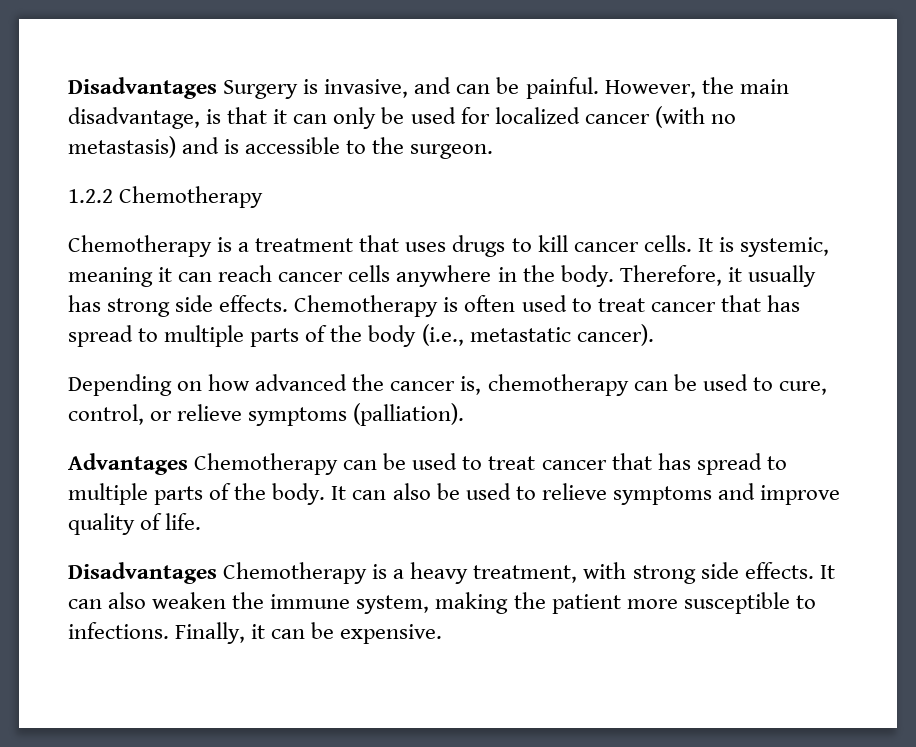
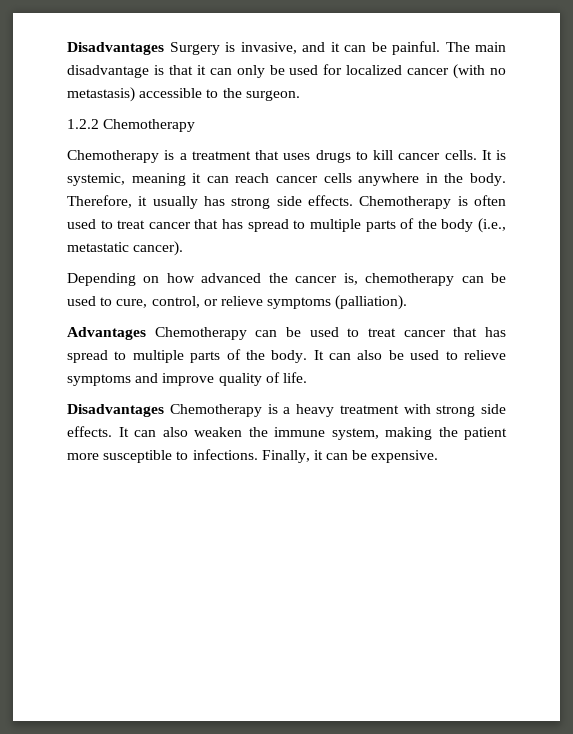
- Disadvantages Surgery is invasive, and can be painful.
+ Disadvantages Surgery is invasive, and it can be painful.
- However, the main disadvantage, is that it can only be used for localized cancer (with no metastasis) and is accessible to the surgeon.
+ The main disadvantage is that it can only be used for localized cancer (with no metastasis) accessible to the surgeon.
- Disadvantages Chemotherapy is a heavy treatment, with strong side effects.
+ Disadvantages Chemotherapy is a heavy treatment with strong side effects.

